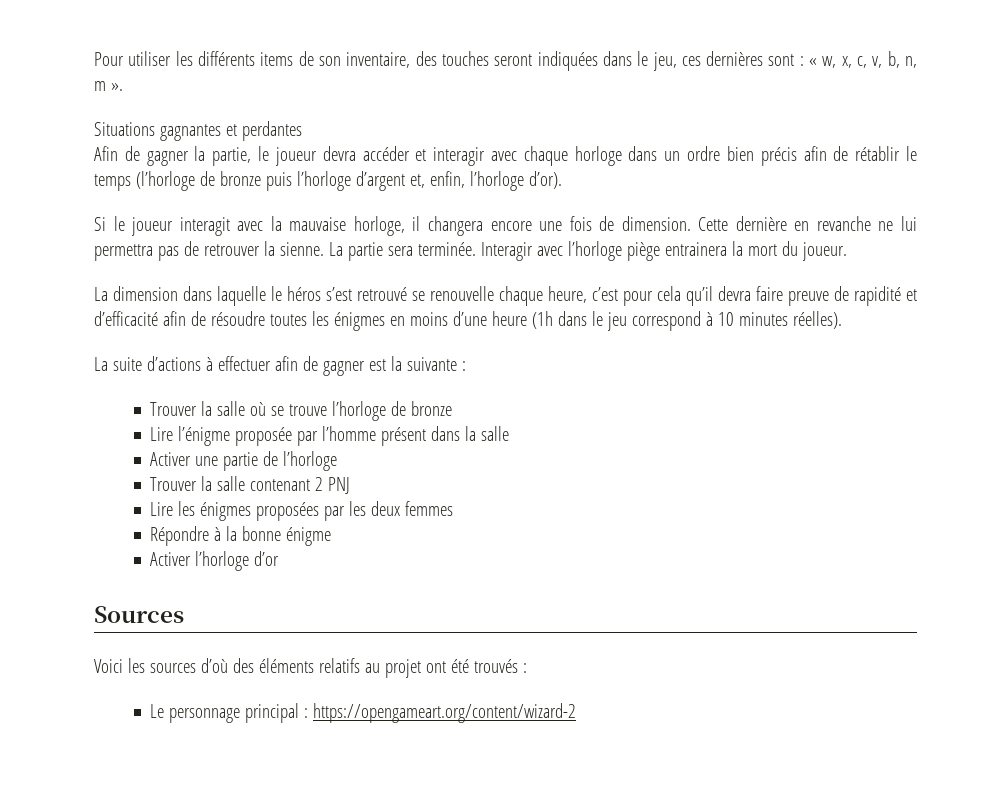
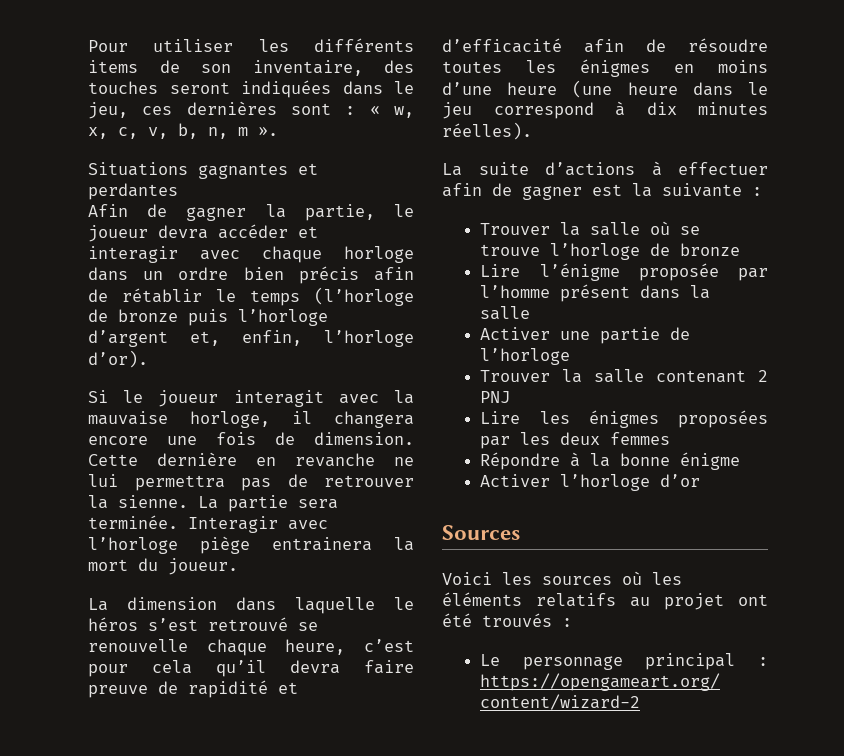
- La dimension dans laquelle le héros s’est retrouvé se renouvelle chaque heure, c’est pour cela qu’il devra faire preuve de rapidité et d’efficacité afin de résoudre toutes les énigmes en moins d’une heure (1h dans le jeu correspond à 10 minutes réelles).
+ La dimension dans laquelle le héros s’est retrouvé se renouvelle chaque heure, c’est pour cela qu’il devra faire preuve de rapidité et d’efficacité afin de résoudre toutes les énigmes en moins d’une heure (une heure dans le jeu correspond à dix minutes réelles).
- Voici les sources d’où des éléments relatifs au projet ont été trouvés :
+ Voici les sources où les éléments relatifs au projet ont été trouvés :

